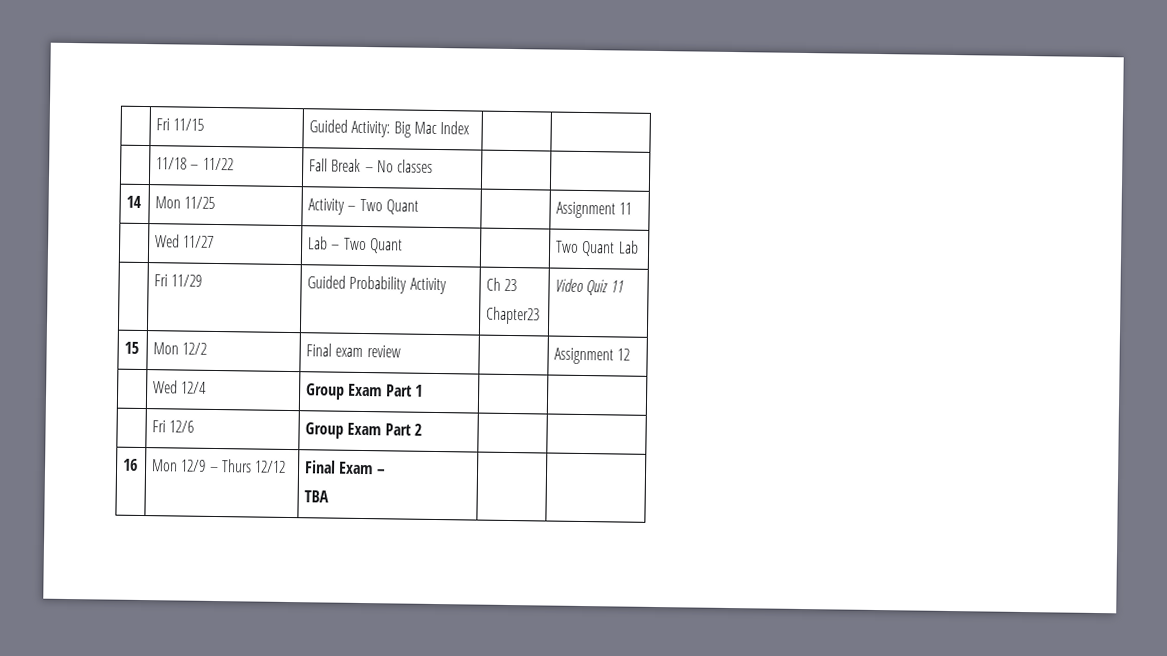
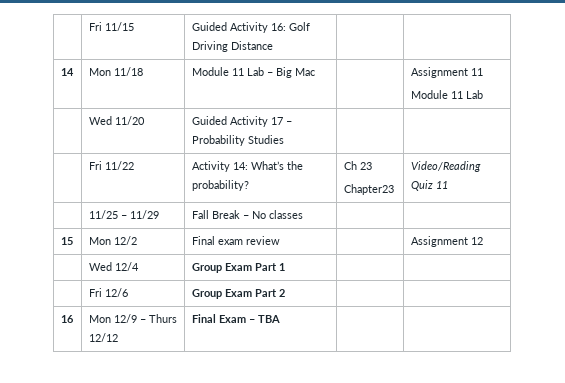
- | Fri 11/15 | Guided Activity: Big Mac Index | |
- | 11/18 – 11/22 | Fall Break – No classes | |
+ | Fri 11/15 | Guided Activity 16: Golf Driving Distance | |
+ 14 | Mon 11/18 | Module 11 Lab – Big Mac | | Assignment 11
+ Module 11 Lab
+ | Wed 11/20 | Guided Activity 17 – Probability Studies | |
+ | Fri 11/22 | Activity 14: What’s the probability? | Ch 23
+ Chapter23 | Video/Reading Quiz 11
+ | 11/25 – 11/29 | Fall Break – No classes | |
- 14 | Mon 11/25 | Activity – Two Quant | | Assignment 11
- | Wed 11/27 | Lab – Two Quant | | Two Quant Lab
- | Fri 11/29 | Guided Probability Activity | Ch 23
- Chapter23 | Video Quiz 11
- 16 | Mon 12/9 – Thurs 12/12 | Final Exam –
- TBA | |
+ 16 | Mon 12/9 – Thurs 12/12 | Final Exam – TBA | |

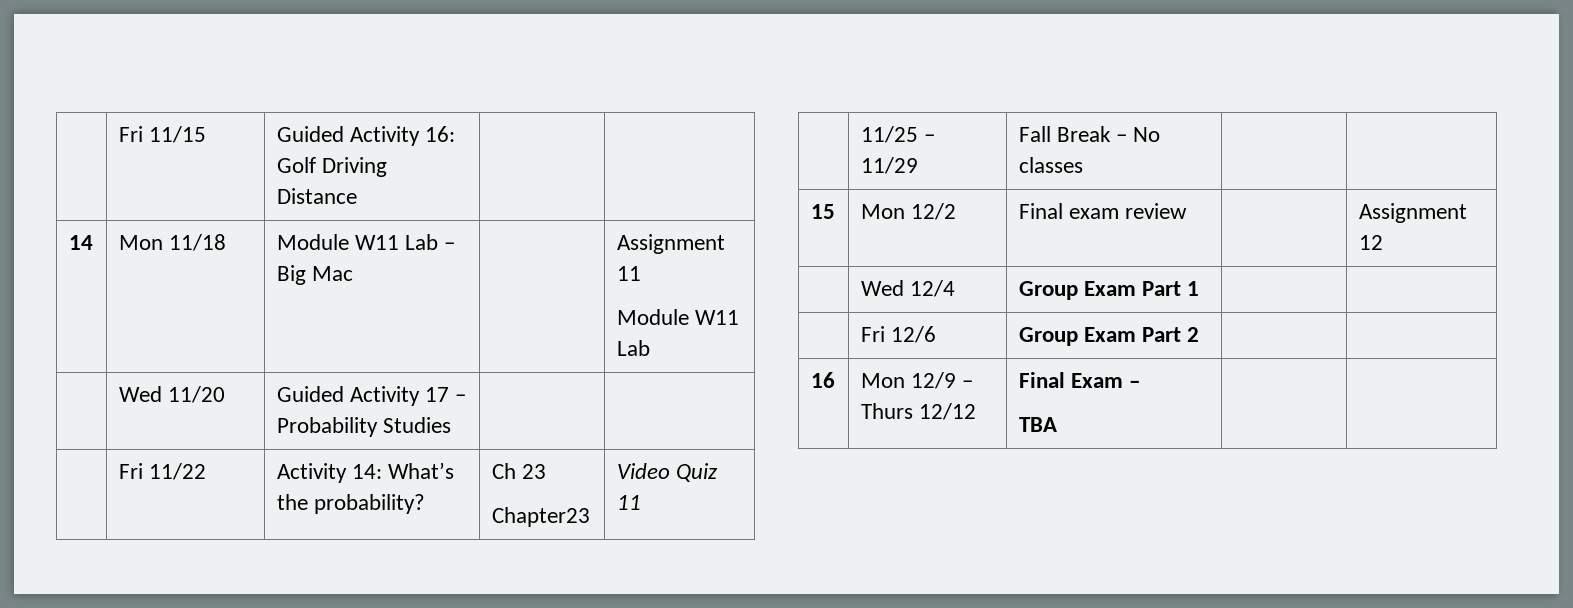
- 14 | Mon 11/18 | Module 11 Lab – Big Mac | | Assignment 11
- Module 11 Lab
+ 14 | Mon 11/18 | Module W11 Lab – Big Mac | | Assignment 11
+ Module W11 Lab
  | Fri 11/22 | Activity 14: What’s the probability? | Ch 23
- Chapter23 | Video/Reading Quiz 11
+ Chapter23 | Video Quiz 11
- 16 | Mon 12/9 – Thurs 12/12 | Final Exam – TBA | |
+ 16 | Mon 12/9 – Thurs 12/12 | Final Exam –
+ TBA | |

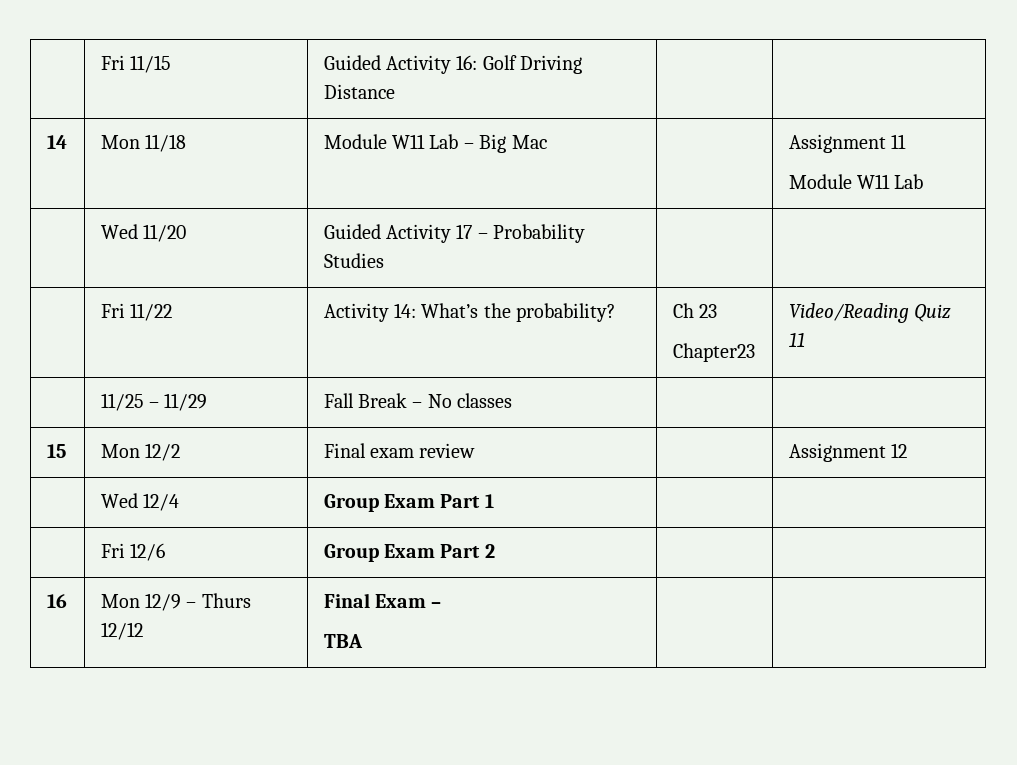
  | Fri 11/22 | Activity 14: What’s the probability? | Ch 23
- Chapter23 | Video Quiz 11
+ Chapter23 | Video/Reading Quiz 11

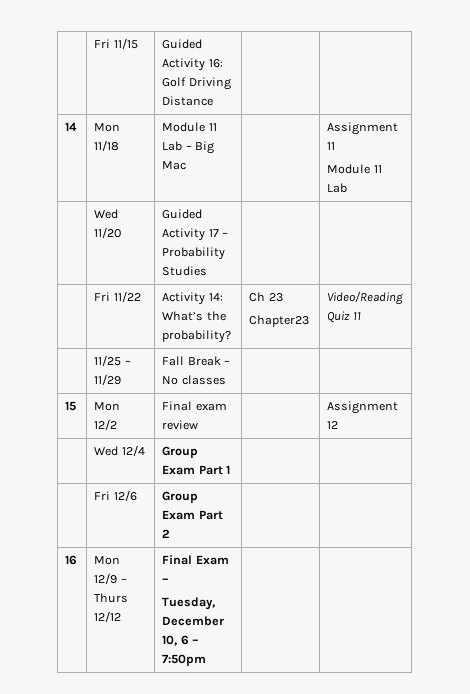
- 14 | Mon 11/18 | Module W11 Lab – Big Mac | | Assignment 11
- Module W11 Lab
+ 14 | Mon 11/18 | Module 11 Lab – Big Mac | | Assignment 11
+ Module 11 Lab
  16 | Mon 12/9 – Thurs 12/12 | Final Exam –
- TBA | |
+ Tuesday, December 10, 6 – 7:50pm | |

